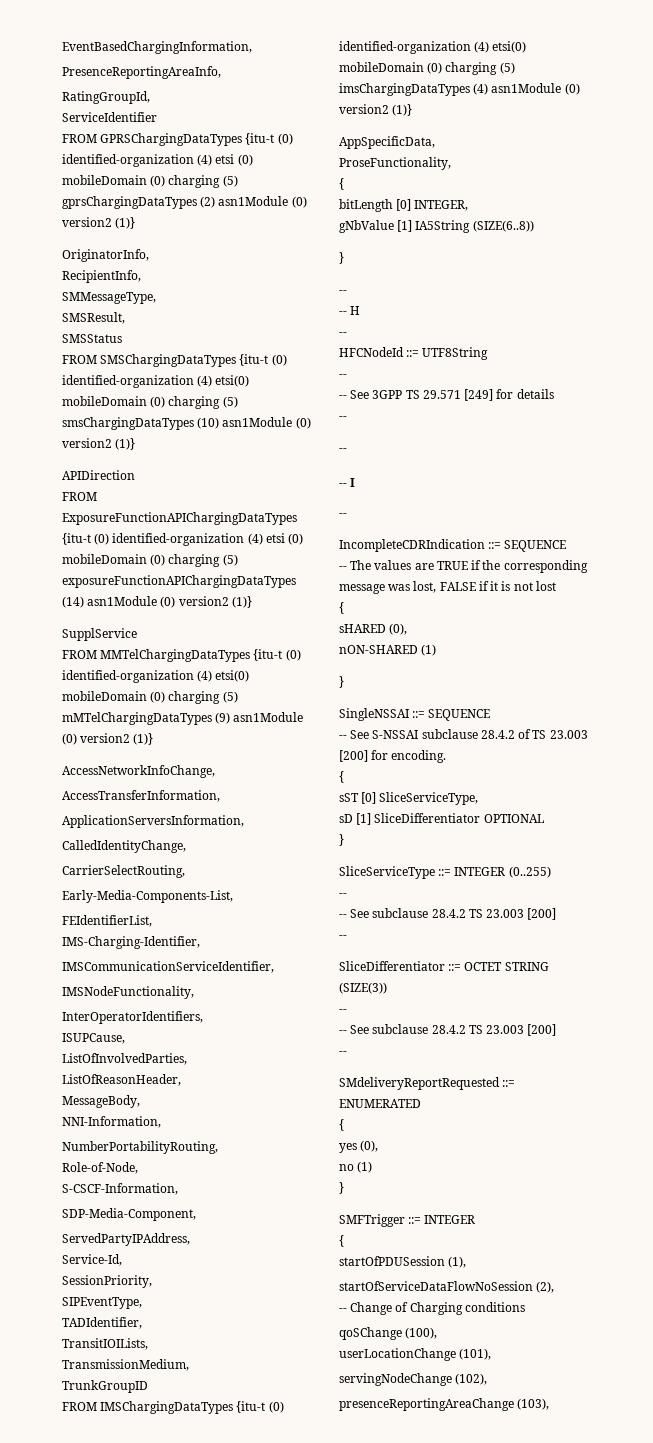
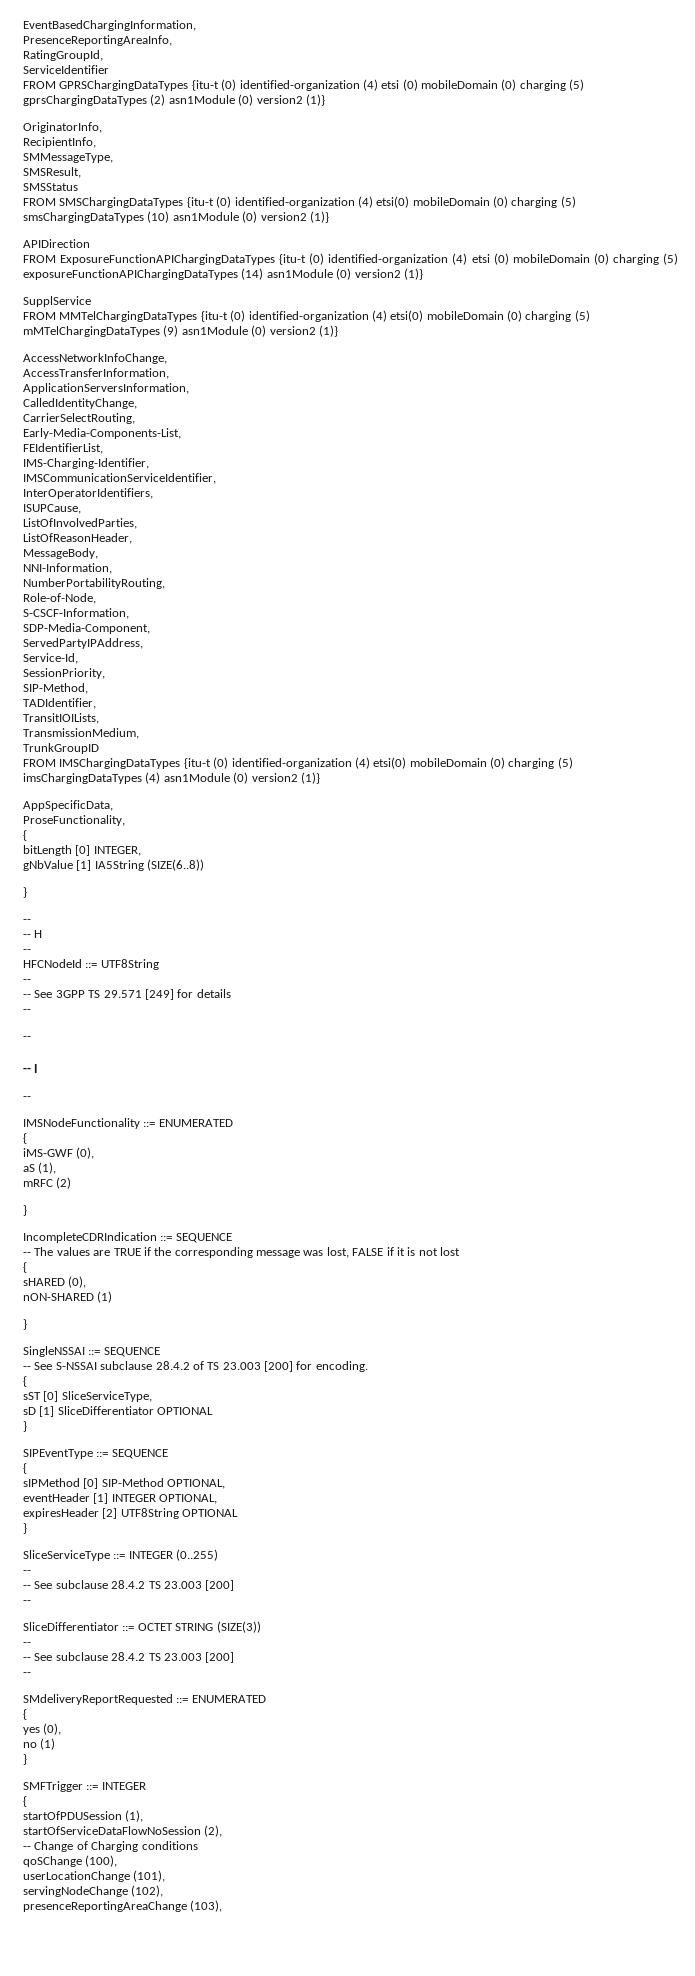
- IMSNodeFunctionality,
- SIPEventType,
+ SIP-Method,
+ IMSNodeFunctionality ::= ENUMERATED
+ {
+ iMS-GWF (0),
+ aS (1),
+ mRFC (2)
+ }
+ SIPEventType ::= SEQUENCE
+ {
+ sIPMethod [0] SIP-Method OPTIONAL,
+ eventHeader [1] INTEGER OPTIONAL,
+ expiresHeader [2] UTF8String OPTIONAL
+ }

